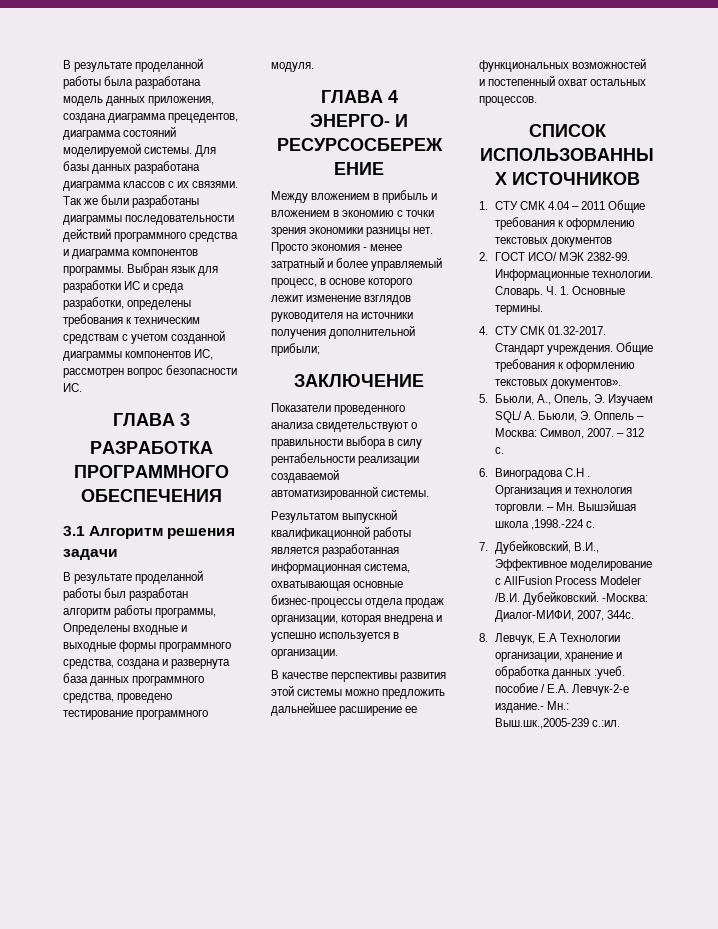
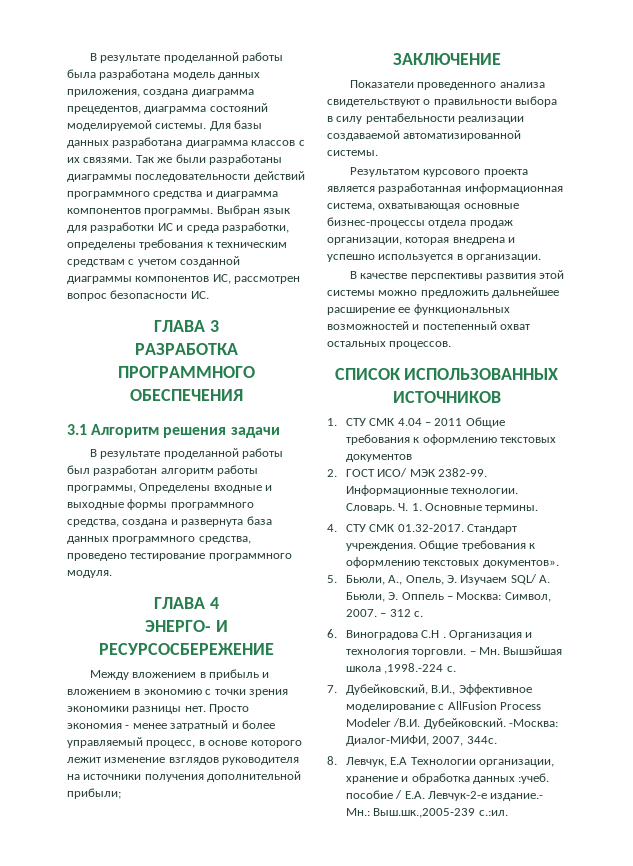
- Результатом выпускной квалификационной работы является разработанная информационная система, охватывающая основные бизнес-процессы отдела продаж организации, которая внедрена и успешно используется в организации.
+ Результатом курсового проекта является разработанная информационная система, охватывающая основные бизнес-процессы отдела продаж организации, которая внедрена и успешно используется в организации.

